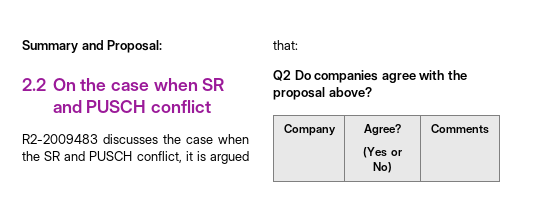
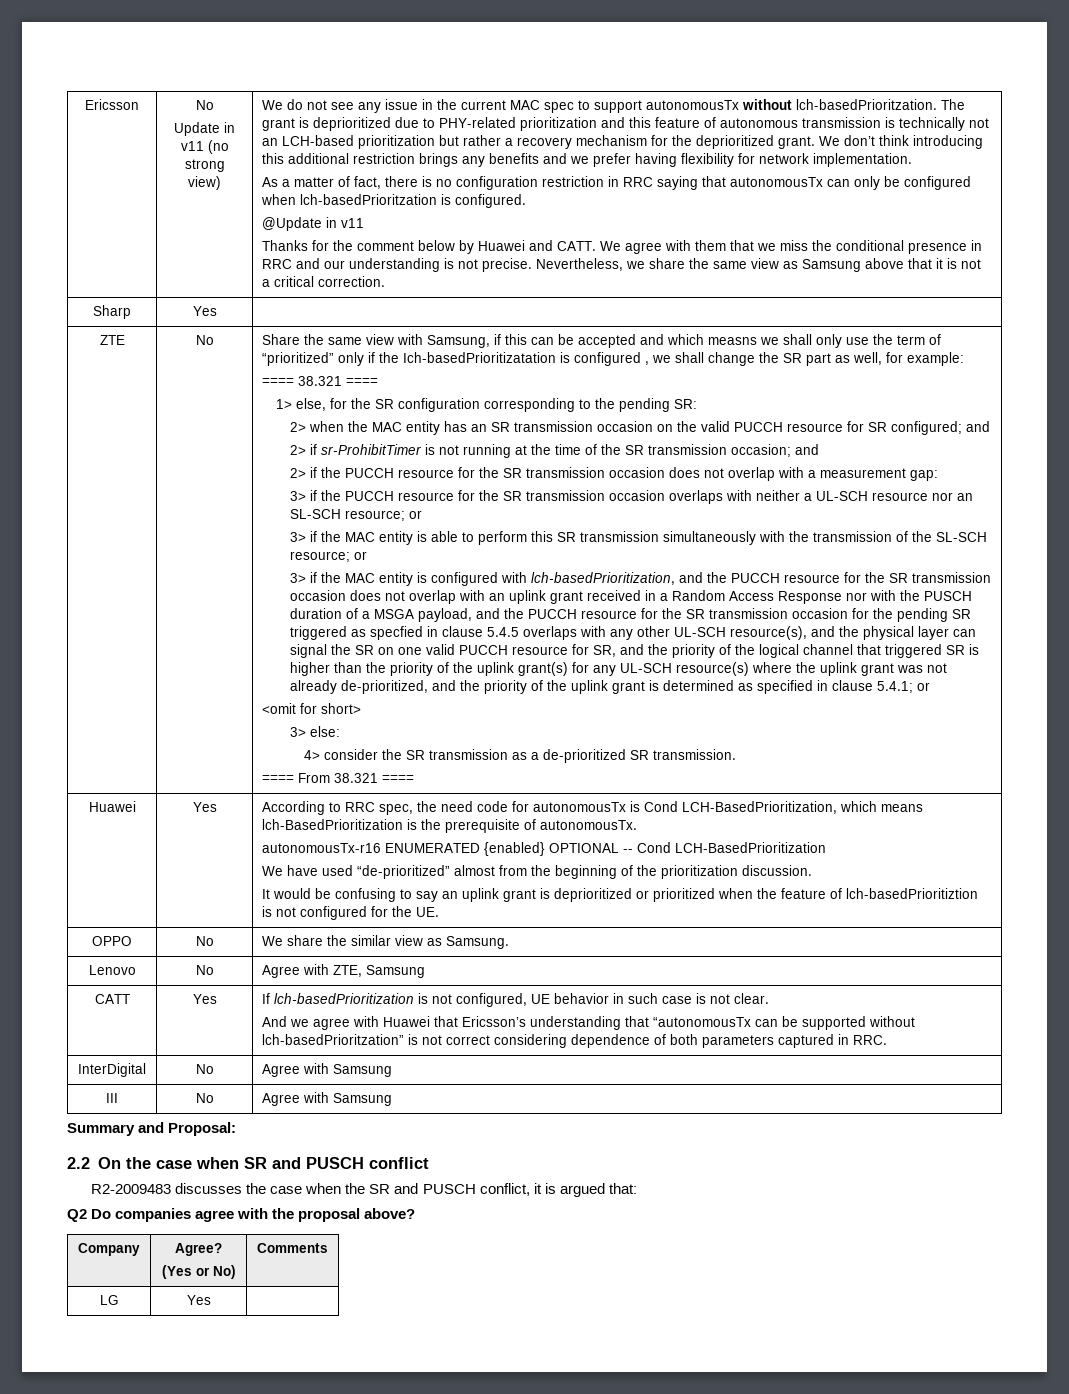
+ Ericsson | No
+ Update in v11 (no strong view) | We do not see any issue in the current MAC spec to support autonomousTx without lch-basedPrioritzation. The grant is deprioritized due to PHY-related prioritization and this feature of autonomous transmission is technically not an LCH-based prioritization but rather a recovery mechanism for the deprioritized grant. We don’t think introducing this additional restriction brings any benefits and we prefer having flexibility for network implementation.
+ As a matter of fact, there is no configuration restriction in RRC saying that autonomousTx can only be configured when lch-basedPrioritzation is configured.
+ @Update in v11
+ Thanks for the comment below by Huawei and CATT. We agree with them that we miss the conditional presence in RRC and our understanding is not precise. Nevertheless, we share the same view as Samsung above that it is not a critical correction.
+ Sharp | Yes |
+ ZTE | No | Share the same view with Samsung, if this can be accepted and which measns we shall only use the term of “prioritized” only if the Ich-basedPrioritizatation is configured , we shall change the SR part as well, for example:
+ ==== 38.321 ====
+ 1> else, for the SR configuration corresponding to the pending SR:
+ 2> when the MAC entity has an SR transmission occasion on the valid PUCCH resource for SR configured; and
+ 2> if sr-ProhibitTimer is not running at the time of the SR transmission occasion; and
+ 2> if the PUCCH resource for the SR transmission occasion does not overlap with a measurement gap:
+ 3> if the PUCCH resource for the SR transmission occasion overlaps with neither a UL-SCH resource nor an SL-SCH resource; or
+ 3> if the MAC entity is able to perform this SR transmission simultaneously with the transmission of the SL-SCH resource; or
+ 3> if the MAC entity is configured with lch-basedPrioritization, and the PUCCH resource for the SR transmission occasion does not overlap with an uplink grant received in a Random Access Response nor with the PUSCH duration of a MSGA payload, and the PUCCH resource for the SR transmission occasion for the pending SR triggered as specfied in clause 5.4.5 overlaps with any other UL-SCH resource(s), and the physical layer can signal the SR on one valid PUCCH resource for SR, and the priority of the logical channel that triggered SR is higher than the priority of the uplink grant(s) for any UL-SCH resource(s) where the uplink grant was not already de-prioritized, and the priority of the uplink grant is determined as specified in clause 5.4.1; or
+ <omit for short>
+ 3> else:
+ 4> consider the SR transmission as a de-prioritized SR transmission.
+ ==== From 38.321 ====
+ Huawei | Yes | According to RRC spec, the need code for autonomousTx is Cond LCH-BasedPrioritization, which means lch-BasedPrioritization is the prerequisite of autonomousTx.
+ autonomousTx-r16 ENUMERATED {enabled} OPTIONAL -- Cond LCH-BasedPrioritization
+ We have used “de-prioritized” almost from the beginning of the prioritization discussion.
+ It would be confusing to say an uplink grant is deprioritized or prioritized when the feature of lch-basedPrioritiztion is not configured for the UE.
+ OPPO | No | We share the similar view as Samsung.
+ Lenovo | No | Agree with ZTE, Samsung
+ CATT | Yes | If lch-basedPrioritization is not configured, UE behavior in such case is not clear.
+ And we agree with Huawei that Ericsson’s understanding that “autonomousTx can be supported without lch-basedPrioritzation” is not correct considering dependence of both parameters captured in RRC.
+ InterDigital | No | Agree with Samsung
+ III | No | Agree with Samsung
+ LG | Yes |

